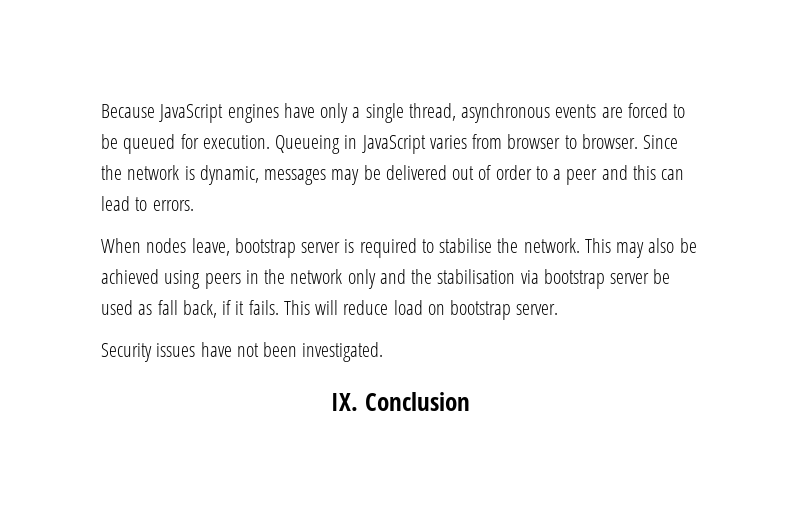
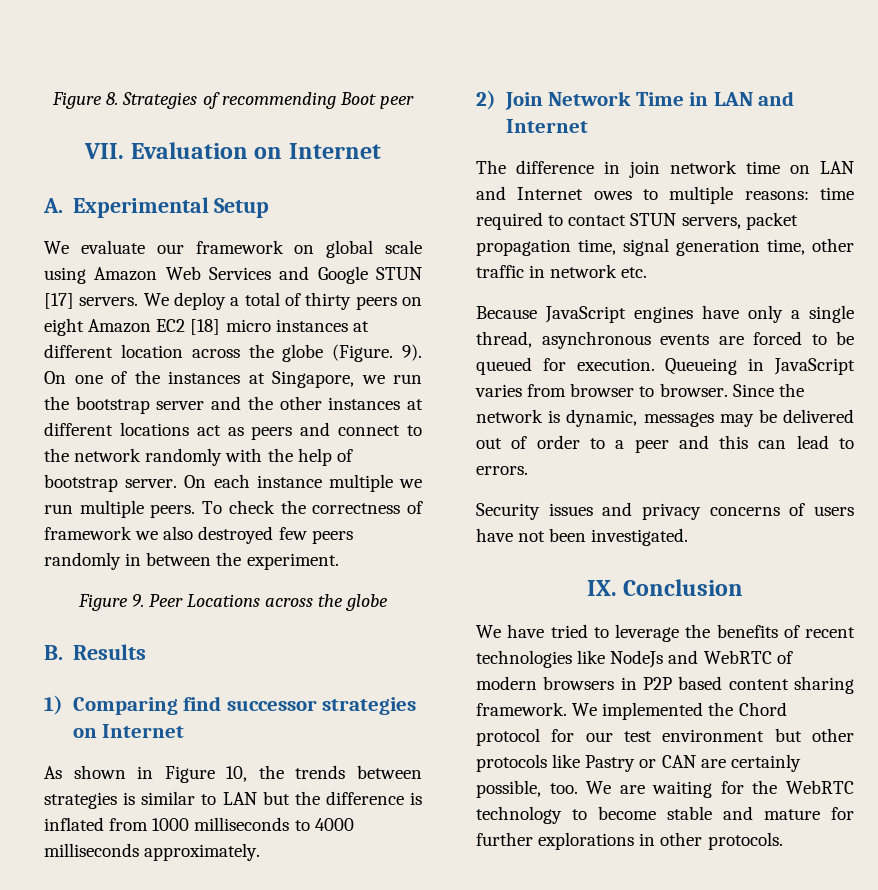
+ Figure 8. Strategies of recommending Boot peer
+ VII. Evaluation on Internet
+ A. Experimental Setup
+ We evaluate our framework on global scale using Amazon Web Services and Google STUN [17] servers. We deploy a total of thirty peers on eight Amazon EC2 [18] micro instances at different location across the globe (Figure. 9). On one of the instances at Singapore, we run the bootstrap server and the other instances at different locations act as peers and connect to the network randomly with the help of bootstrap server. On each instance multiple we run multiple peers. To check the correctness of framework we also destroyed few peers randomly in between the experiment.
+ Figure 9. Peer Locations across the globe
+ B. Results
+ 1) Comparing find successor strategies on Internet
+ As shown in Figure 10, the trends between strategies is similar to LAN but the difference is inflated from 1000 milliseconds to 4000 milliseconds approximately.
+ 2) Join Network Time in LAN and Internet
+ The difference in join network time on LAN and Internet owes to multiple reasons: time required to contact STUN servers, packet propagation time, signal generation time, other traffic in network etc.
- When nodes leave, bootstrap server is required to stabilise the network. This may also be achieved using peers in the network only and the stabilisation via bootstrap server be used as fall back, if it fails. This will reduce load on bootstrap server.
- Security issues have not been investigated.
+ Security issues and privacy concerns of users have not been investigated.
+ We have tried to leverage the benefits of recent technologies like NodeJs and WebRTC of modern browsers in P2P based content sharing framework. We implemented the Chord protocol for our test environment but other protocols like Pastry or CAN are certainly possible, too. We are waiting for the WebRTC technology to become stable and mature for further explorations in other protocols.

